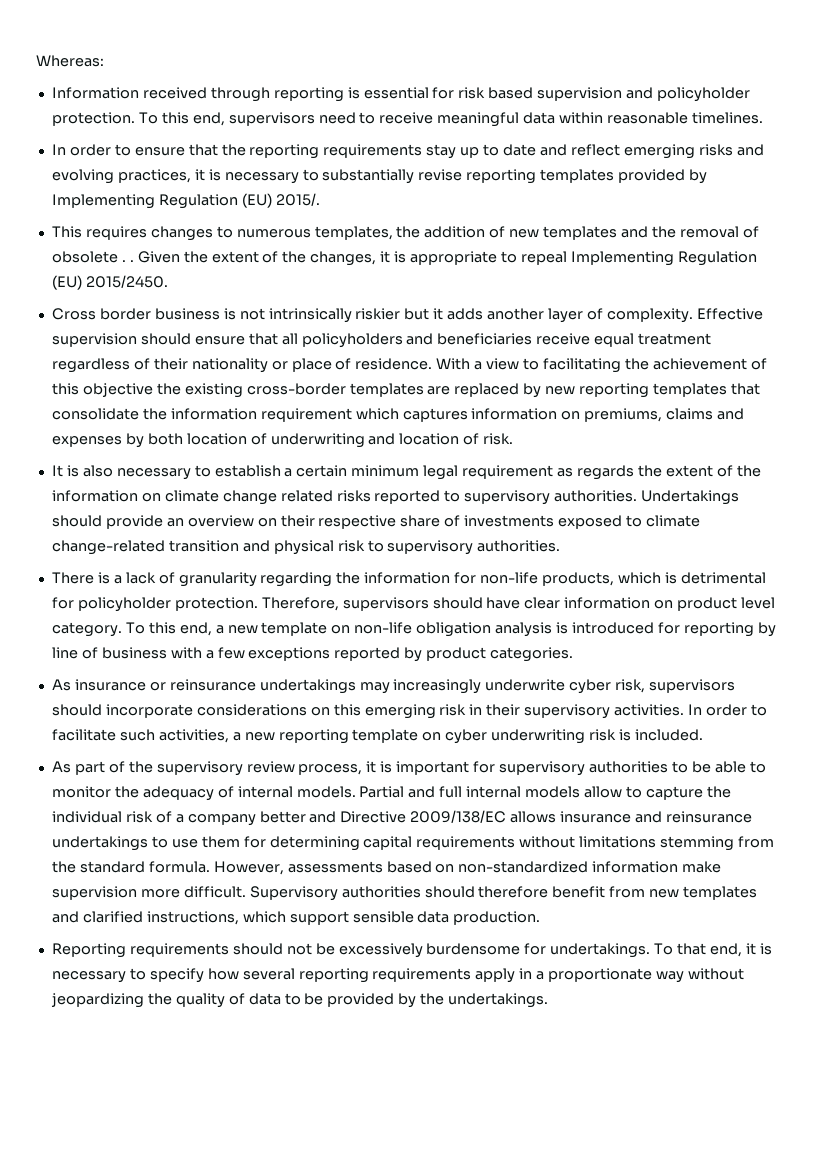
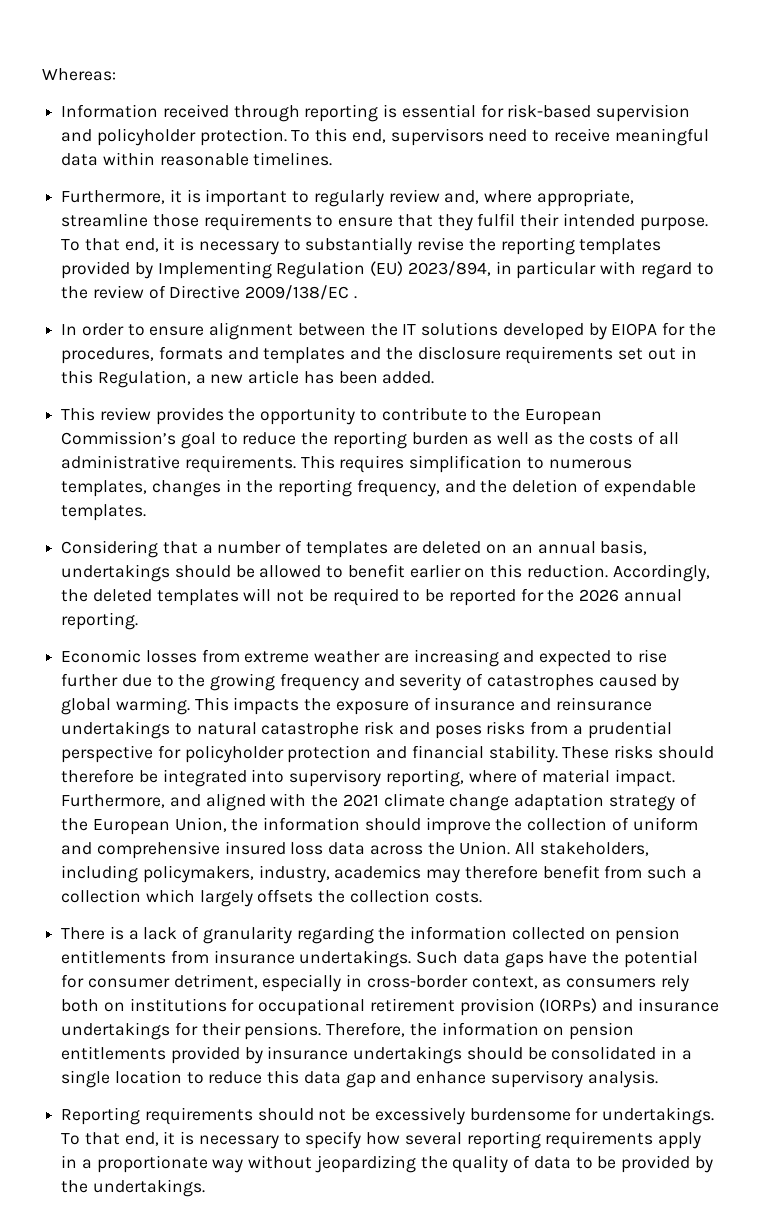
- Information received through reporting is essential for risk based supervision and policyholder protection.
+ Information received through reporting is essential for risk-based supervision and policyholder protection.
- In order to ensure that the reporting requirements stay up to date and reflect emerging risks and evolving practices, it is necessary to substantially revise reporting templates provided by Implementing Regulation (EU) 2015/.
- This requires changes to numerous templates, the addition of new templates and the removal of obsolete . . Given the extent of the changes, it is appropriate to repeal Implementing Regulation (EU) 2015/2450.
- Cross border business is not intrinsically riskier but it adds another layer of complexity. Effective supervision should ensure that all policyholders and beneficiaries receive equal treatment regardless of their nationality or place of residence. With a view to facilitating the achievement of this objective the existing cross-border templates are replaced by new reporting templates that consolidate the information requirement which captures information on premiums, claims and expenses by both location of underwriting and location of risk.
- It is also necessary to establish a certain minimum legal requirement as regards the extent of the information on climate change related risks reported to supervisory authorities. Undertakings should provide an overview on their respective share of investments exposed to climate change-related transition and physical risk to supervisory authorities.
+ Furthermore, it is important to regularly review and, where appropriate, streamline those requirements to ensure that they fulfil their intended purpose. To that end, it is necessary to substantially revise the reporting templates provided by Implementing Regulation (EU) 2023/894, in particular with regard to the review of Directive 2009/138/EC .
+ In order to ensure alignment between the IT solutions developed by EIOPA for the procedures, formats and templates and the disclosure requirements set out in this Regulation, a new article has been added.
+ This review provides the opportunity to contribute to the European Commission’s goal to reduce the reporting burden as well as the costs of all administrative requirements. This requires simplification to numerous templates, changes in the reporting frequency, and the deletion of expendable templates.
+ Considering that a number of templates are deleted on an annual basis, undertakings should be allowed to benefit earlier on this reduction. Accordingly, the deleted templates will not be required to be reported for the 2026 annual reporting.
+ Economic losses from extreme weather are increasing and expected to rise further due to the growing frequency and severity of catastrophes caused by global warming. This impacts the exposure of insurance and reinsurance undertakings to natural catastrophe risk and poses risks from a prudential perspective for policyholder protection and financial stability. These risks should therefore be integrated into supervisory reporting, where of material impact. Furthermore, and aligned with the 2021 climate change adaptation strategy of the European Union, the information should improve the collection of uniform and comprehensive insured loss data across the Union. All stakeholders, including policymakers, industry, academics may therefore benefit from such a collection which largely offsets the collection costs.
- There is a lack of granularity regarding the information for non-life products, which is detrimental for policyholder protection. Therefore, supervisors should have clear information on product level category. To this end, a new template on non-life obligation analysis is introduced for reporting by line of business with a few exceptions reported by product categories.
- As insurance or reinsurance undertakings may increasingly underwrite cyber risk, supervisors should incorporate considerations on this emerging risk in their supervisory activities. In order to facilitate such activities, a new reporting template on cyber underwriting risk is included.
- As part of the supervisory review process, it is important for supervisory authorities to be able to monitor the adequacy of internal models. Partial and full internal models allow to capture the individual risk of a company better and Directive 2009/138/EC allows insurance and reinsurance undertakings to use them for determining capital requirements without limitations stemming from the standard formula. However, assessments based on non-standardized information make supervision more difficult. Supervisory authorities should therefore benefit from new templates and clarified instructions, which support sensible data production.
+ There is a lack of granularity regarding the information collected on pension entitlements from insurance undertakings. Such data gaps have the potential for consumer detriment, especially in cross-border context, as consumers rely both on institutions for occupational retirement provision (IORPs) and insurance undertakings for their pensions. Therefore, the information on pension entitlements provided by insurance undertakings should be consolidated in a single location to reduce this data gap and enhance supervisory analysis.

